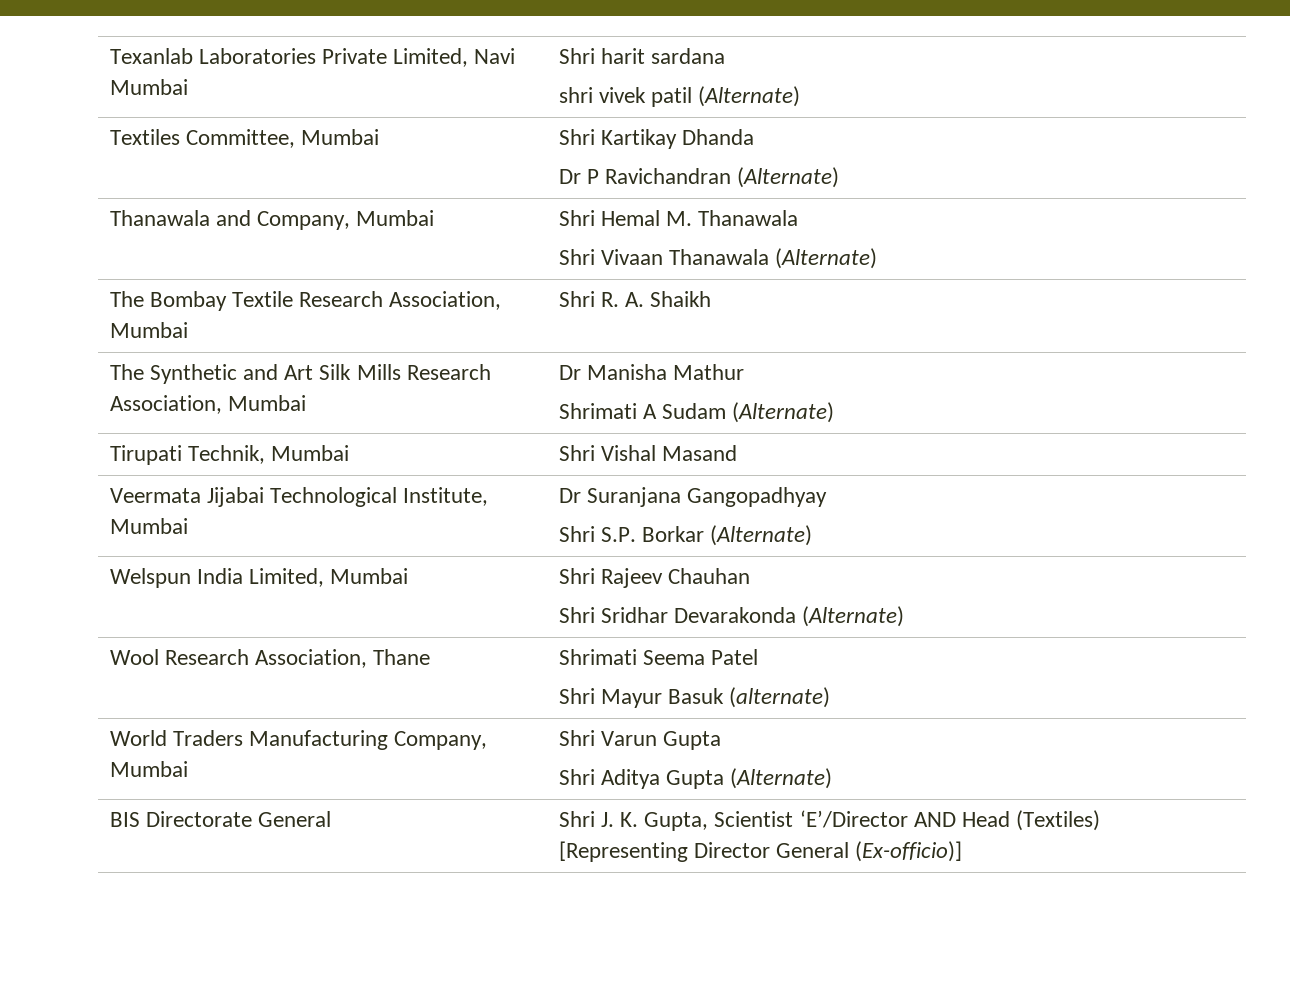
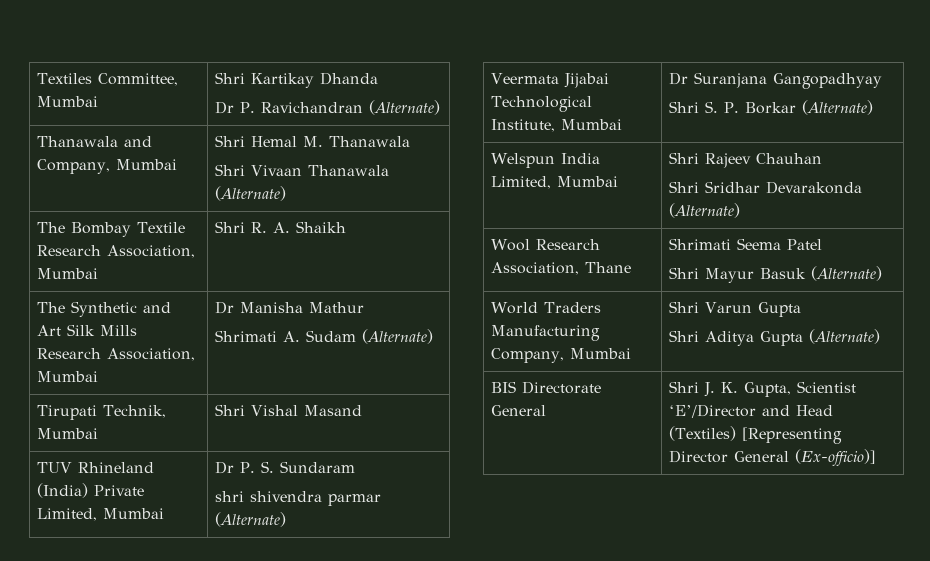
- Texanlab Laboratories Private Limited, Navi Mumbai | Shri harit sardana
- shri vivek patil (Alternate)
  Textiles Committee, Mumbai | Shri Kartikay Dhanda
- Dr P Ravichandran (Alternate)
+ Dr P. Ravichandran (Alternate)
  The Synthetic and Art Silk Mills Research Association, Mumbai | Dr Manisha Mathur
- Shrimati A Sudam (Alternate)
+ Shrimati A. Sudam (Alternate)
+ TUV Rhineland (India) Private Limited, Mumbai | Dr P. S. Sundaram
+ shri shivendra parmar (Alternate)
  Veermata Jijabai Technological Institute, Mumbai | Dr Suranjana Gangopadhyay
- Shri S.P. Borkar (Alternate)
+ Shri S. P. Borkar (Alternate)
  Wool Research Association, Thane | Shrimati Seema Patel
- Shri Mayur Basuk (alternate)
+ Shri Mayur Basuk (Alternate)
- BIS Directorate General | Shri J. K. Gupta, Scientist ‘E’/Director AND Head (Textiles) [Representing Director General (Ex-officio)]
+ BIS Directorate General | Shri J. K. Gupta, Scientist ‘E’/Director and Head (Textiles) [Representing Director General (Ex-officio)]

